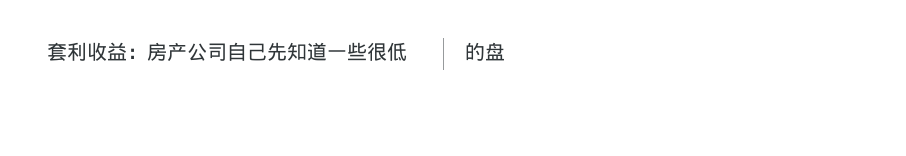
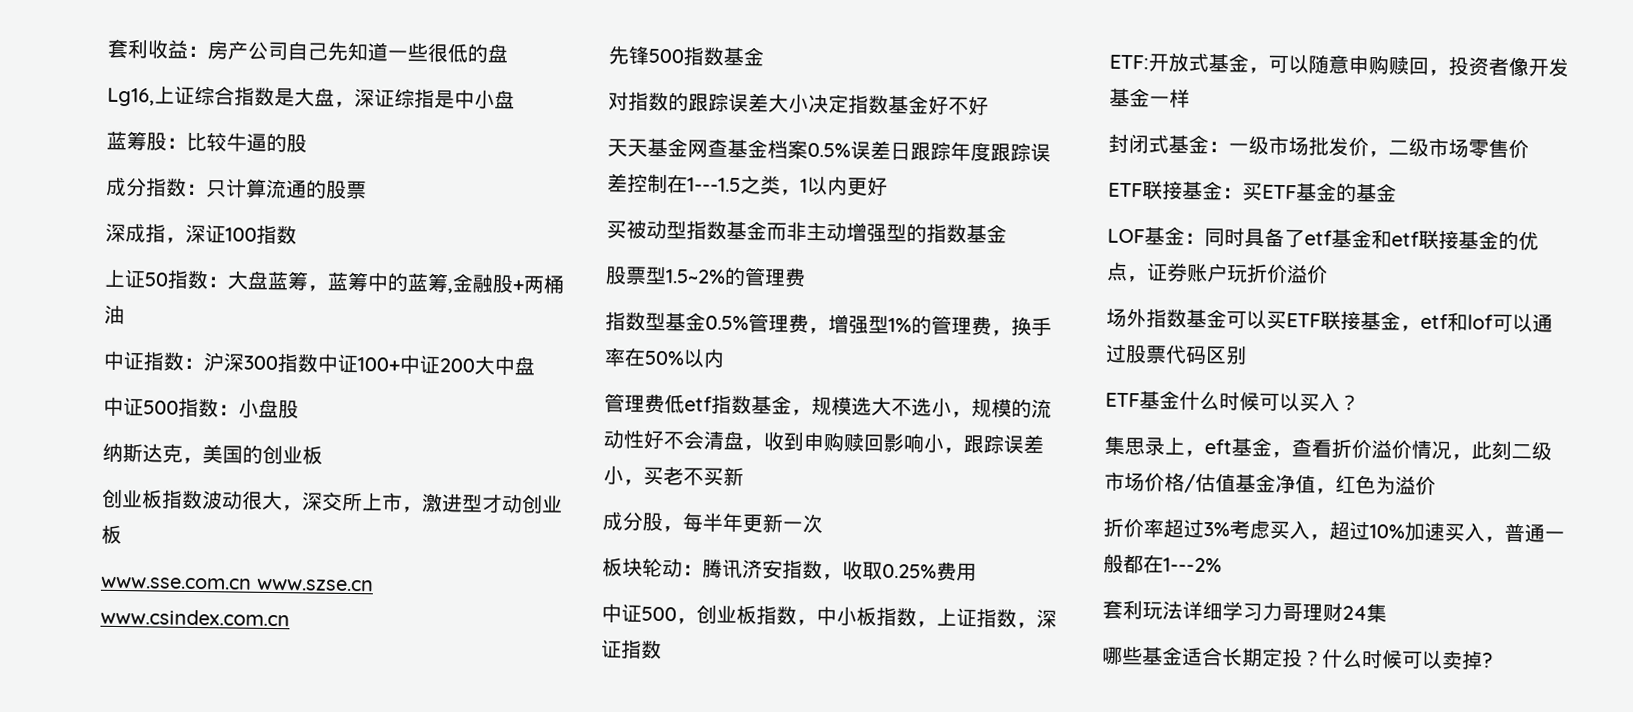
+ Lg16,上证综合指数是大盘，深证综指是中小盘
+ 蓝筹股：比较牛逼的股
+ 成分指数：只计算流通的股票
+ 深成指，深证100指数
+ 上证50指数：大盘蓝筹，蓝筹中的蓝筹,金融股+两桶油
+ 中证指数：沪深300指数中证100+中证200大中盘
+ 中证500指数：小盘股
+ 纳斯达克，美国的创业板
+ 创业板指数波动很大，深交所上市，激进型才动创业板
+ www.sse.com.cn www.szse.cn www.csindex.com.cn
+ 先锋500指数基金
+ 对指数的跟踪误差大小决定指数基金好不好
+ 天天基金网查基金档案0.5%误差日跟踪年度跟踪误差控制在1---1.5之类，1以内更好
+ 买被动型指数基金而非主动增强型的指数基金
+ 股票型1.5~2%的管理费
+ 指数型基金0.5%管理费，增强型1%的管理费，换手率在50%以内
+ 管理费低etf指数基金，规模选大不选小，规模的流动性好不会清盘，收到申购赎回影响小，跟踪误差小，买老不买新
+ 成分股，每半年更新一次
+ 板块轮动：腾讯济安指数，收取0.25%费用
+ 中证500，创业板指数，中小板指数，上证指数，深证指数
+ ETF:开放式基金，可以随意申购赎回，投资者像开发基金一样
+ 封闭式基金：一级市场批发价，二级市场零售价
+ ETF联接基金：买ETF基金的基金
+ LOF基金：同时具备了etf基金和etf联接基金的优点，证券账户玩折价溢价
+ 场外指数基金可以买ETF联接基金，etf和lof可以通过股票代码区别
+ ETF基金什么时候可以买入？
+ 集思录上，eft基金，查看折价溢价情况，此刻二级市场价格/估值基金净值，红色为溢价
+ 折价率超过3%考虑买入，超过10%加速买入，普通一般都在1---2%
+ 套利玩法详细学习力哥理财24集
+ 哪些基金适合长期定投？什么时候可以卖掉?

